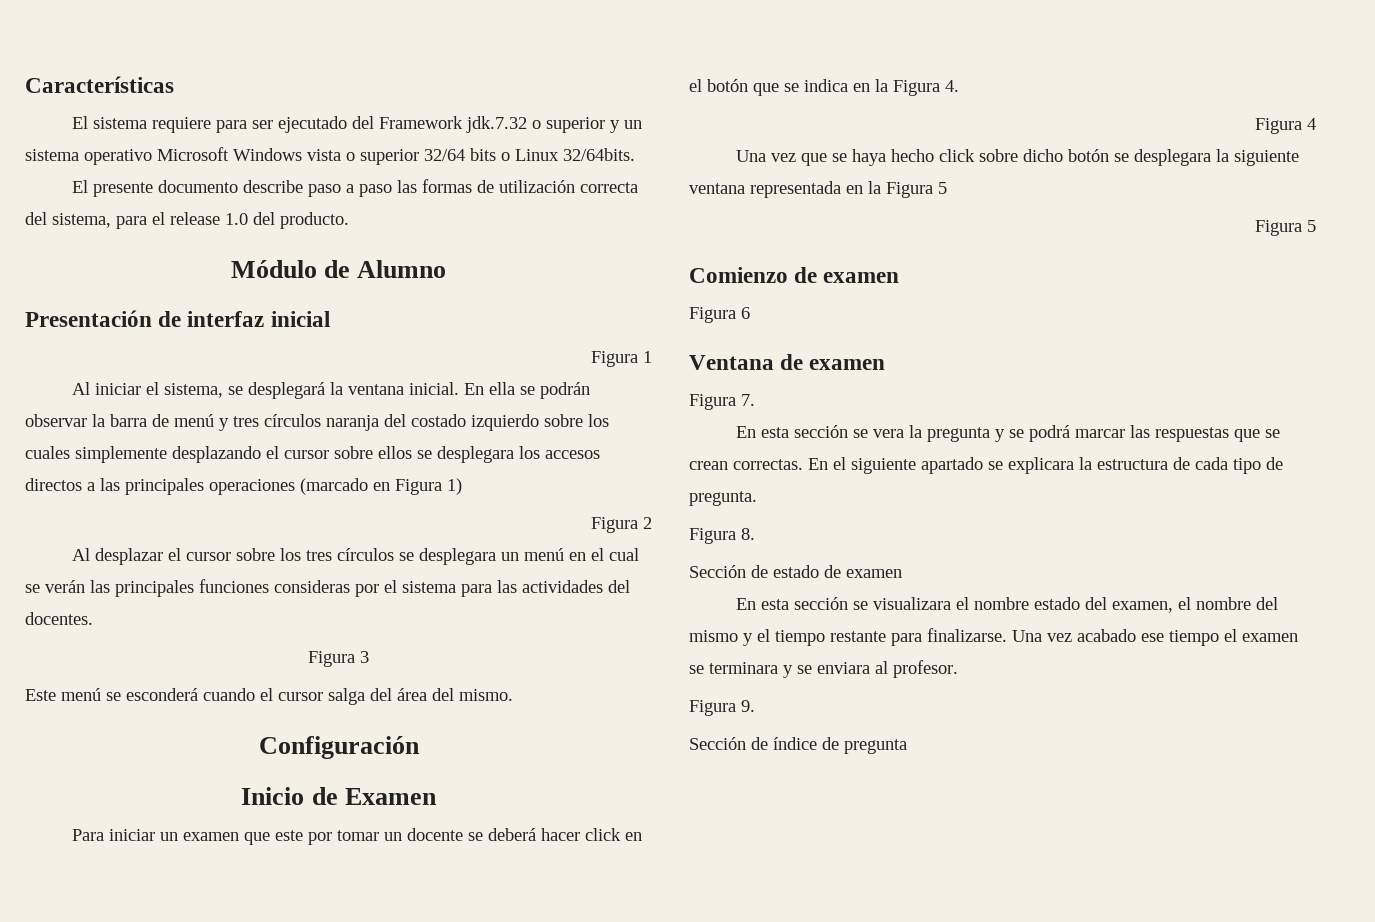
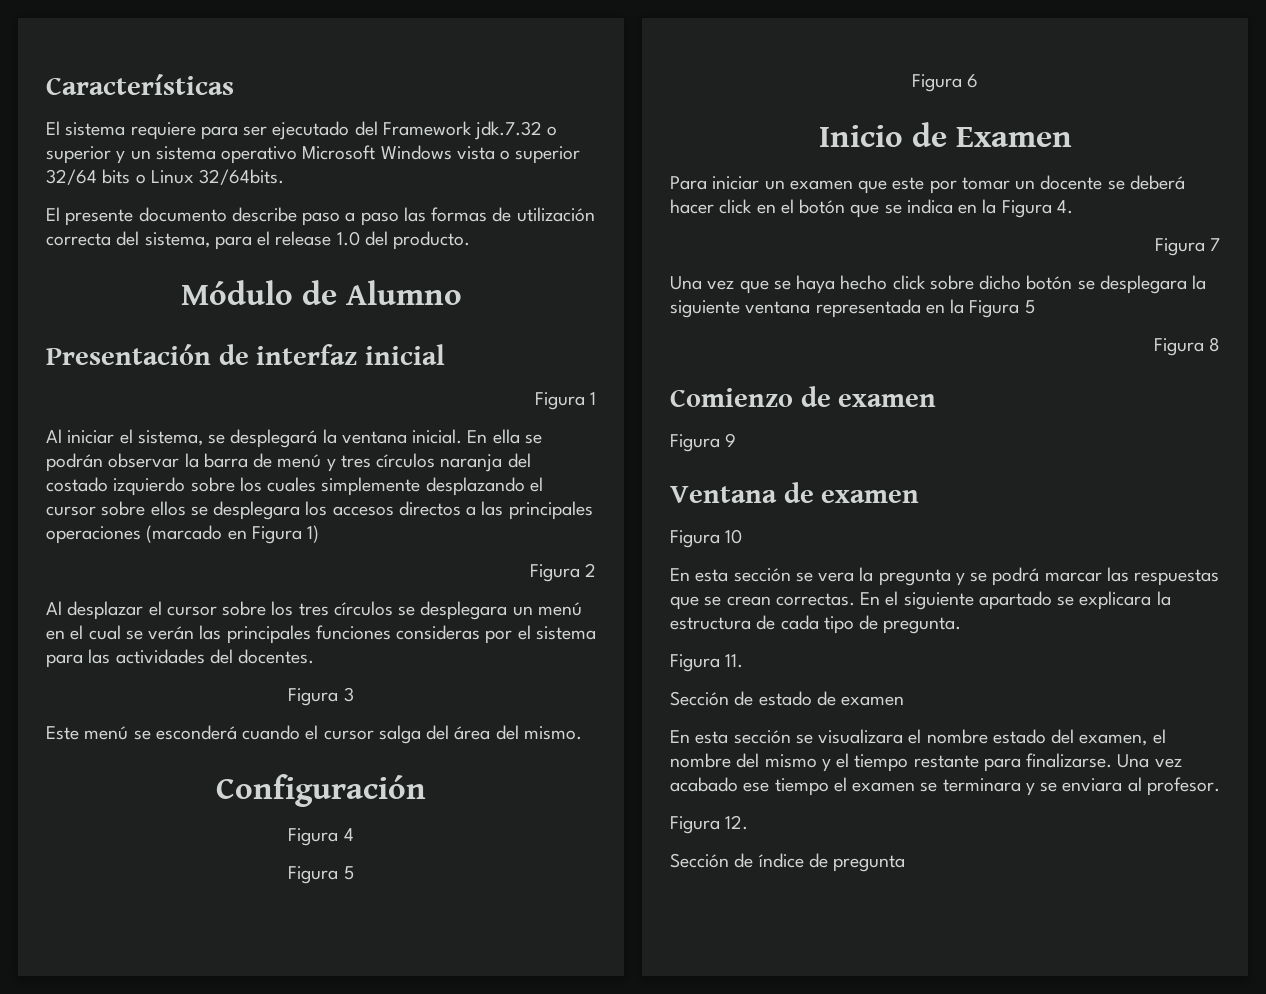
+ Figura 4
+ Figura 5
+ Figura 6
- Figura 4
+ Figura 7
  Una vez que se haya hecho click sobre dicho botón se desplegara la siguiente ventana representada en la Figura 5
- Figura 5
+ Figura 8
- Figura 6
+ Figura 9
- Figura 7.
+ Figura 10
- Figura 8.
+ Figura 11.
- Figura 9.
+ Figura 12.

